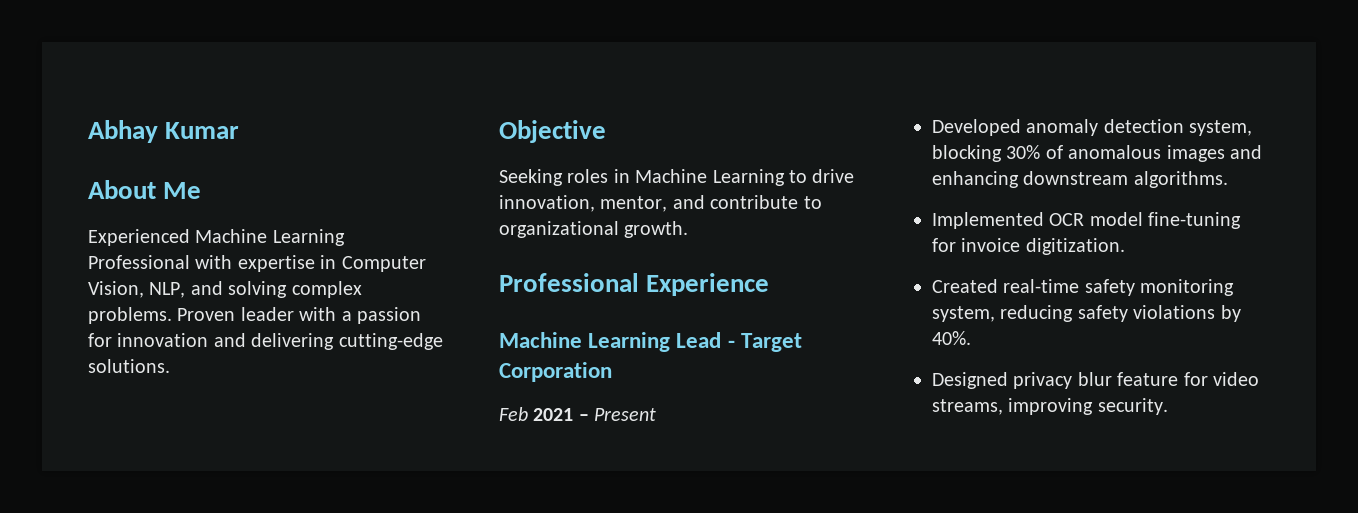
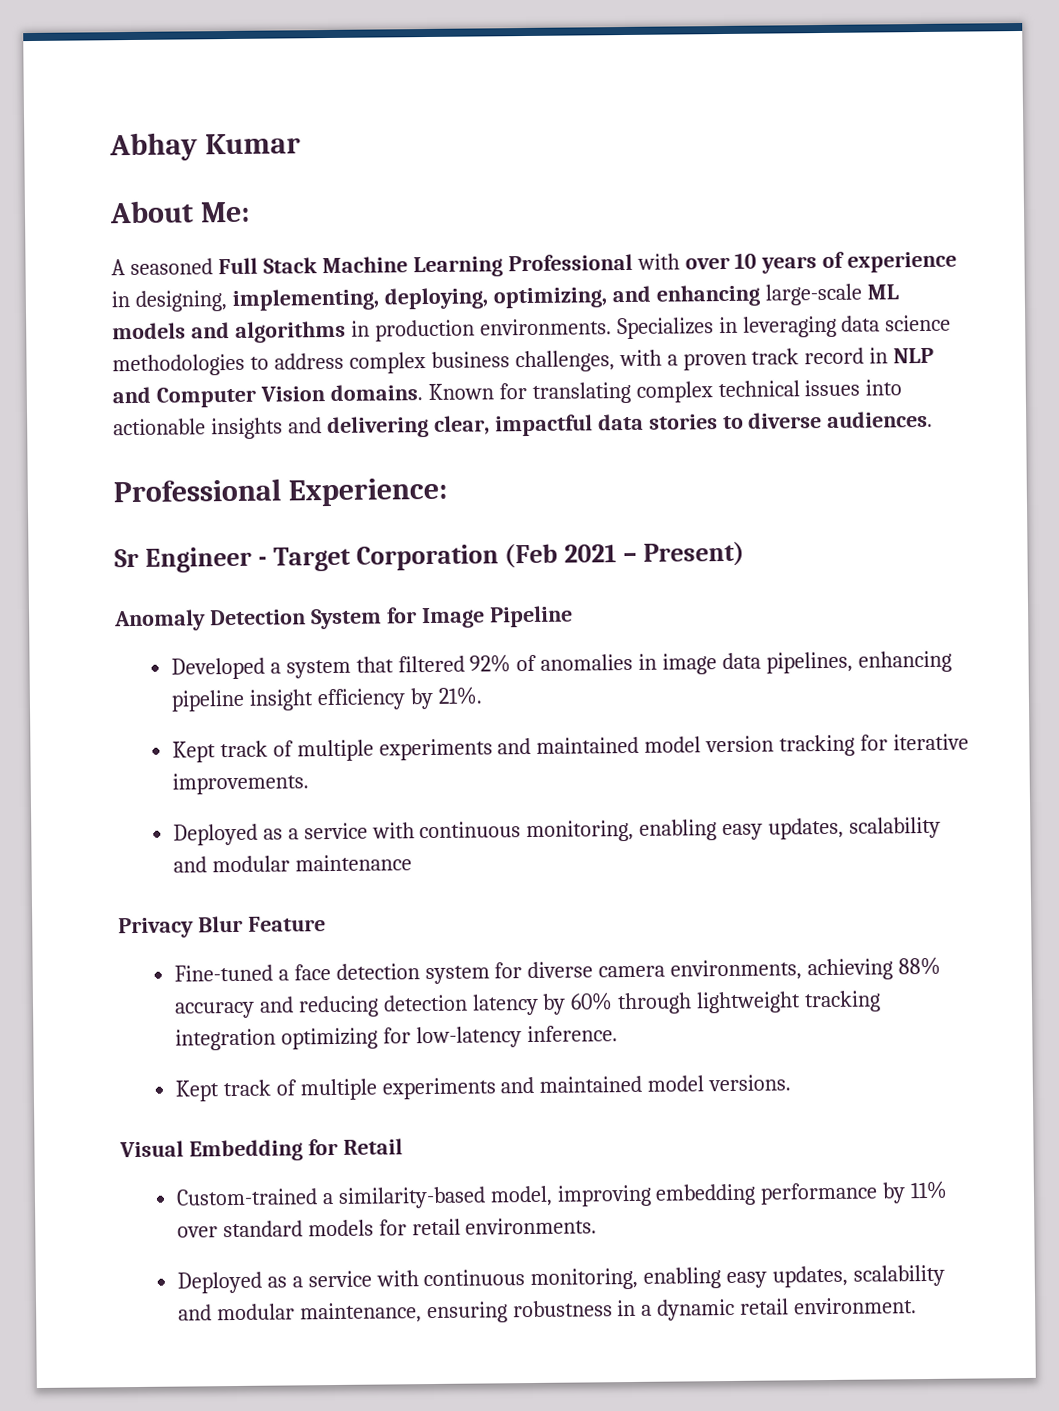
- About Me
- Experienced Machine Learning Professional with expertise in Computer Vision, NLP, and solving complex problems. Proven leader with a passion for innovation and delivering cutting-edge solutions.
- Objective
- Seeking roles in Machine Learning to drive innovation, mentor, and contribute to organizational growth.
- Professional Experience
- Machine Learning Lead - Target Corporation
- Feb 2021 – Present
- Developed anomaly detection system, blocking 30% of anomalous images and enhancing downstream algorithms.
- Implemented OCR model fine-tuning for invoice digitization.
- Created real-time safety monitoring system, reducing safety violations by 40%.
- Designed privacy blur feature for video streams, improving security.
+ About Me:
+ A seasoned Full Stack Machine Learning Professional with over 10 years of experience in designing, implementing, deploying, optimizing, and enhancing large-scale ML models and algorithms in production environments. Specializes in leveraging data science methodologies to address complex business challenges, with a proven track record in NLP and Computer Vision domains. Known for translating complex technical issues into actionable insights and delivering clear, impactful data stories to diverse audiences.
+ Professional Experience:
+ Sr Engineer - Target Corporation (Feb 2021 – Present)
+ Anomaly Detection System for Image Pipeline
+ Developed a system that filtered 92% of anomalies in image data pipelines, enhancing pipeline insight efficiency by 21%.
+ Kept track of multiple experiments and maintained model version tracking for iterative improvements.
+ Deployed as a service with continuous monitoring, enabling easy updates, scalability and modular maintenance
+ Privacy Blur Feature
+ Fine-tuned a face detection system for diverse camera environments, achieving 88% accuracy and reducing detection latency by 60% through lightweight tracking integration optimizing for low-latency inference.
+ Kept track of multiple experiments and maintained model versions.
+ Visual Embedding for Retail
+ Custom-trained a similarity-based model, improving embedding performance by 11% over standard models for retail environments.
+ Deployed as a service with continuous monitoring, enabling easy updates, scalability and modular maintenance, ensuring robustness in a dynamic retail environment.

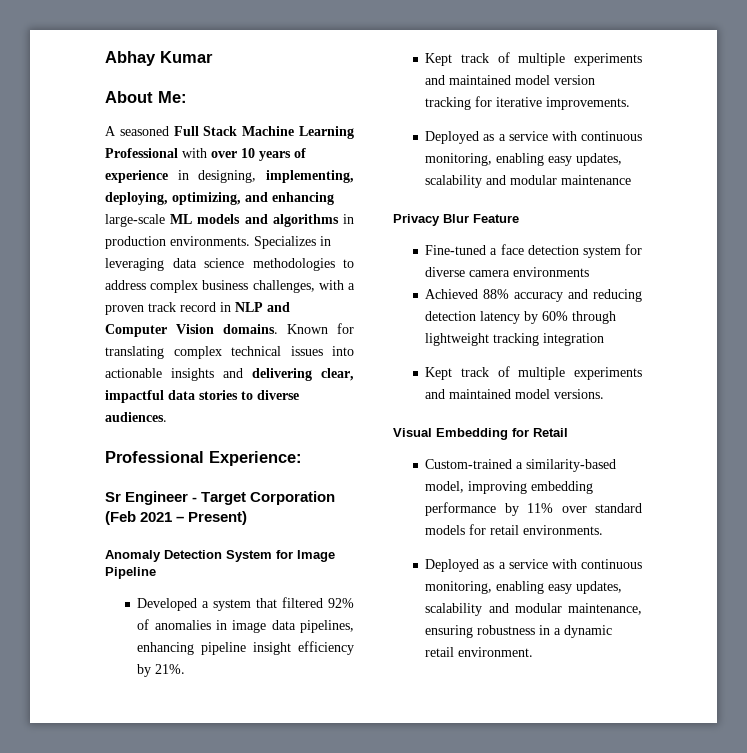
- Fine-tuned a face detection system for diverse camera environments, achieving 88% accuracy and reducing detection latency by 60% through lightweight tracking integration optimizing for low-latency inference.
+ Fine-tuned a face detection system for diverse camera environments
+ Achieved 88% accuracy and reducing detection latency by 60% through lightweight tracking integration

